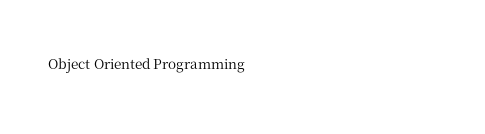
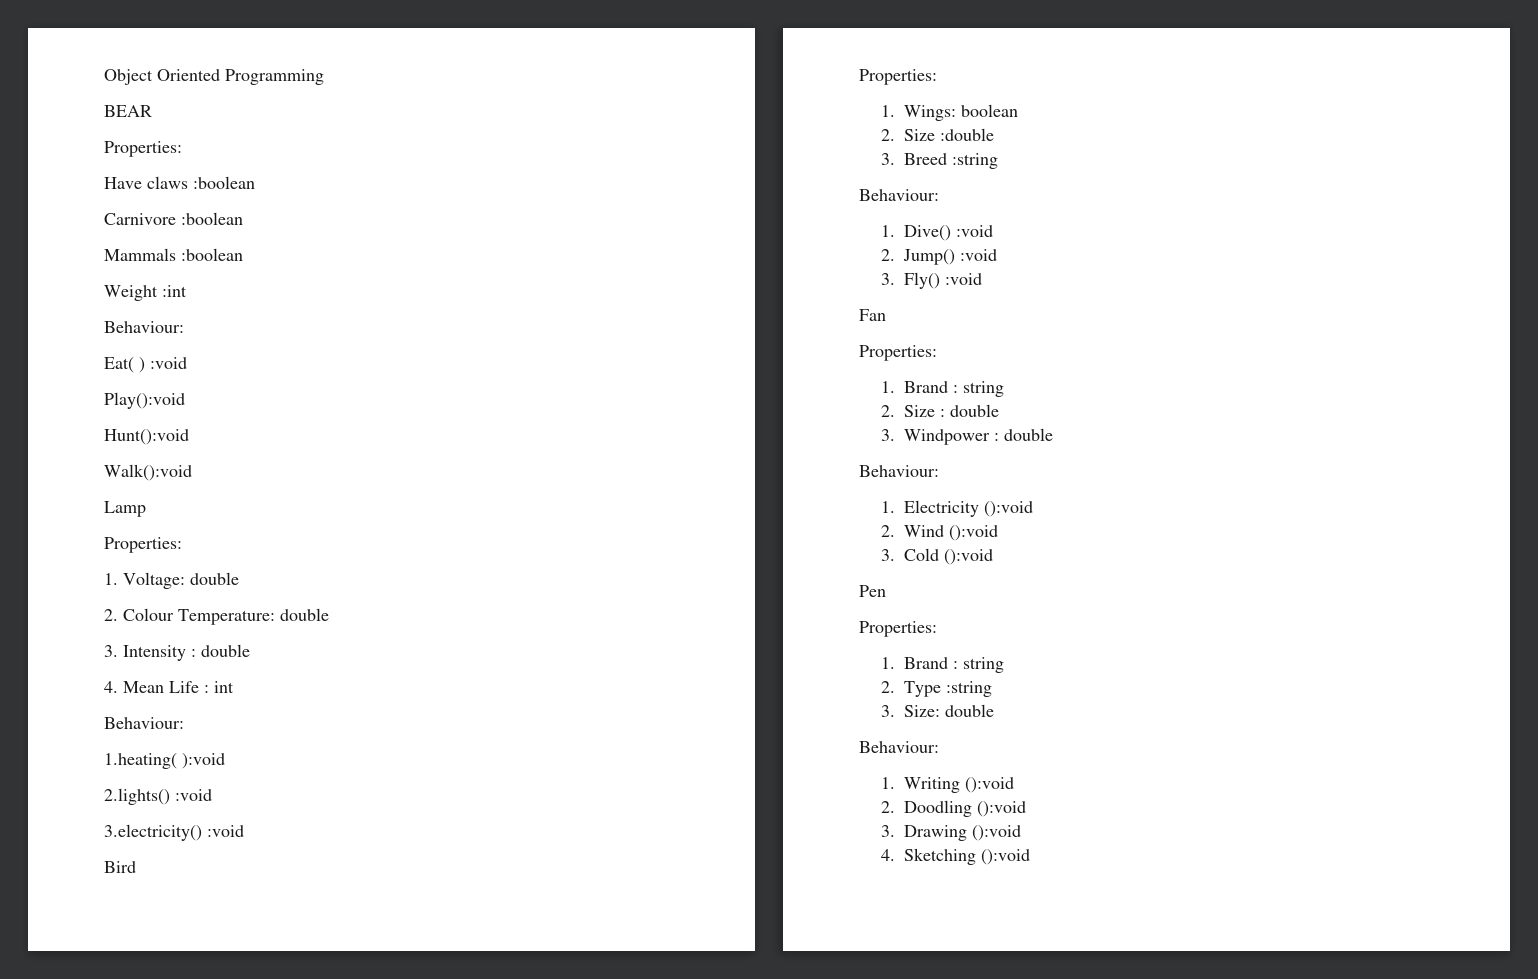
+ BEAR
+ Properties:
+ Have claws :boolean
+ Carnivore :boolean
+ Mammals :boolean
+ Weight :int
+ Behaviour:
+ Eat( ) :void
+ Play():void
+ Hunt():void
+ Walk():void
+ Lamp
+ Properties:
+ 1. Voltage: double
+ 2. Colour Temperature: double
+ 3. Intensity : double
+ 4. Mean Life : int
+ Behaviour:
+ 1.heating( ):void
+ 2.lights() :void
+ 3.electricity() :void
+ Bird
+ Properties:
+ 1. Wings: boolean
+ 2. Size :double
+ 3. Breed :string
+ Behaviour:
+ 1. Dive() :void
+ 2. Jump() :void
+ 3. Fly() :void
+ Fan
+ Properties:
+ 1. Brand : string
+ 2. Size : double
+ 3. Windpower : double
+ Behaviour:
+ 1. Electricity ():void
+ 2. Wind ():void
+ 3. Cold ():void
+ Pen
+ Properties:
+ 1. Brand : string
+ 2. Type :string
+ 3. Size: double
+ Behaviour:
+ 1. Writing ():void
+ 2. Doodling ():void
+ 3. Drawing ():void
+ 4. Sketching ():void

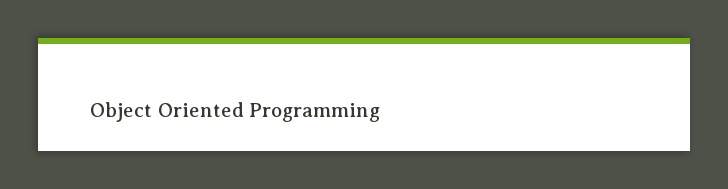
- BEAR
- Properties:
- Have claws :boolean
- Carnivore :boolean
- Mammals :boolean
- Weight :int
- Behaviour:
- Eat( ) :void
- Play():void
- Hunt():void
- Walk():void
- Lamp
- Properties:
- 1. Voltage: double
- 2. Colour Temperature: double
- 3. Intensity : double
- 4. Mean Life : int
- Behaviour:
- 1.heating( ):void
- 2.lights() :void
- 3.electricity() :void
- Bird
- Properties:
- 1. Wings: boolean
- 2. Size :double
- 3. Breed :string
- Behaviour:
- 1. Dive() :void
- 2. Jump() :void
- 3. Fly() :void
- Fan
- Properties:
- 1. Brand : string
- 2. Size : double
- 3. Windpower : double
- Behaviour:
- 1. Electricity ():void
- 2. Wind ():void
- 3. Cold ():void
- Pen
- Properties:
- 1. Brand : string
- 2. Type :string
- 3. Size: double
- Behaviour:
- 1. Writing ():void
- 2. Doodling ():void
- 3. Drawing ():void
- 4. Sketching ():void

